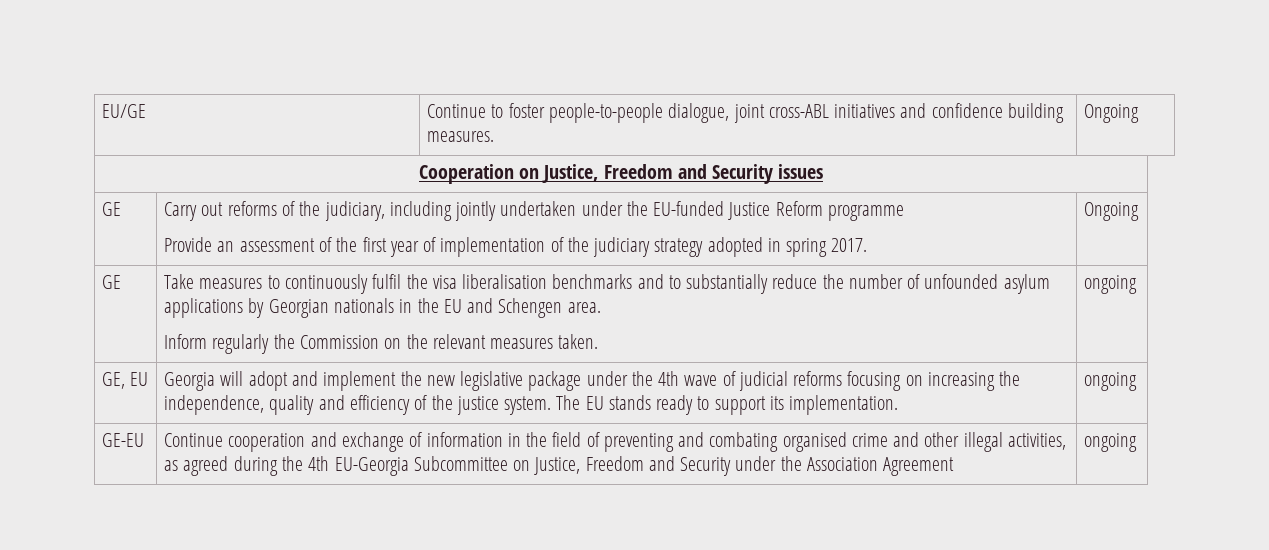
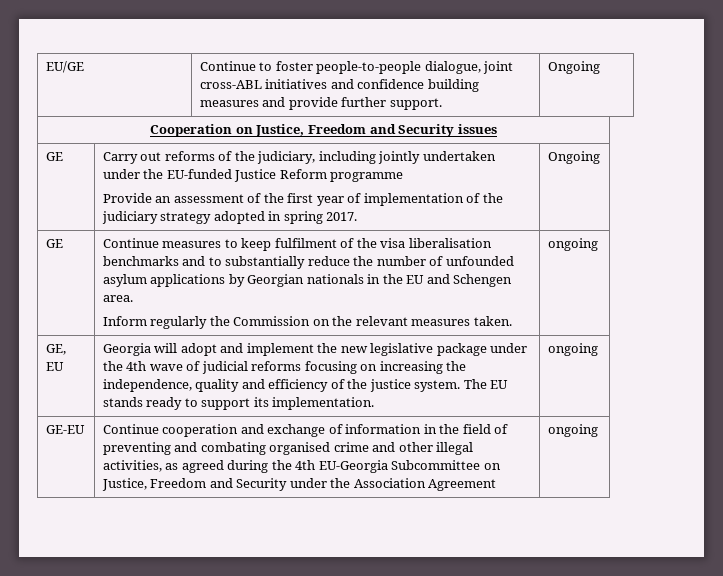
- EU/GE | Continue to foster people-to-people dialogue, joint cross-ABL initiatives and confidence building measures. | Ongoing
+ EU/GE | Continue to foster people-to-people dialogue, joint cross-ABL initiatives and confidence building measures and provide further support. | Ongoing
- GE | Take measures to continuously fulfil the visa liberalisation benchmarks and to substantially reduce the number of unfounded asylum applications by Georgian nationals in the EU and Schengen area.
+ GE | Continue measures to keep fulfilment of the visa liberalisation benchmarks and to substantially reduce the number of unfounded asylum applications by Georgian nationals in the EU and Schengen area.

